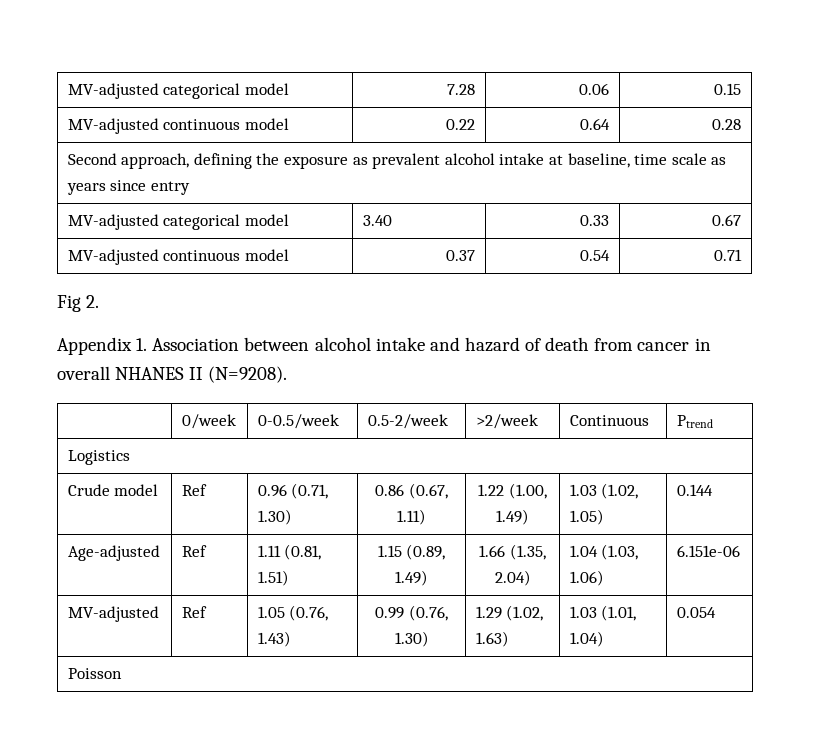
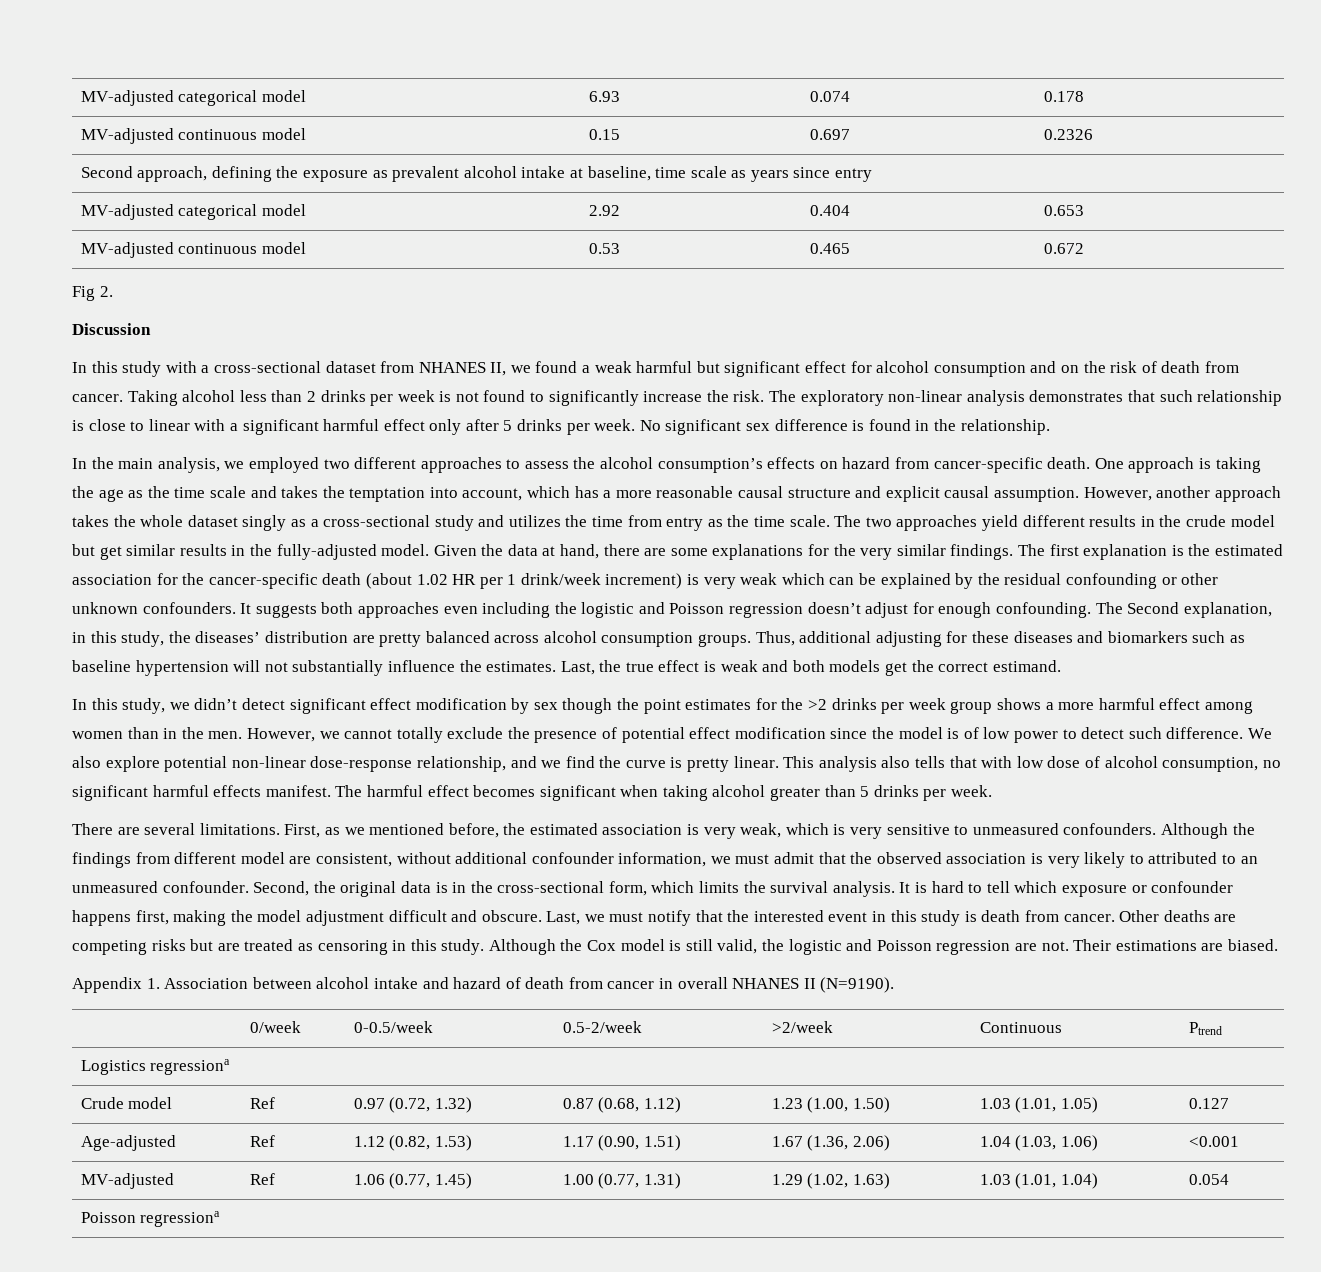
- MV-adjusted categorical model | 7.28 | 0.06 | 0.15
- MV-adjusted continuous model | 0.22 | 0.64 | 0.28
+ MV-adjusted categorical model | 6.93 | 0.074 | 0.178
+ MV-adjusted continuous model | 0.15 | 0.697 | 0.2326
- MV-adjusted categorical model | 3.40 | 0.33 | 0.67
- MV-adjusted continuous model | 0.37 | 0.54 | 0.71
+ MV-adjusted categorical model | 2.92 | 0.404 | 0.653
+ MV-adjusted continuous model | 0.53 | 0.465 | 0.672
+ Discussion
+ In this study with a cross-sectional dataset from NHANES II, we found a weak harmful but significant effect for alcohol consumption and on the risk of death from cancer. Taking alcohol less than 2 drinks per week is not found to significantly increase the risk. The exploratory non-linear analysis demonstrates that such relationship is close to linear with a significant harmful effect only after 5 drinks per week. No significant sex difference is found in the relationship.
+ In the main analysis, we employed two different approaches to assess the alcohol consumption’s effects on hazard from cancer-specific death. One approach is taking the age as the time scale and takes the temptation into account, which has a more reasonable causal structure and explicit causal assumption. However, another approach takes the whole dataset singly as a cross-sectional study and utilizes the time from entry as the time scale. The two approaches yield different results in the crude model but get similar results in the fully-adjusted model. Given the data at hand, there are some explanations for the very similar findings. The first explanation is the estimated association for the cancer-specific death (about 1.02 HR per 1 drink/week increment) is very weak which can be explained by the residual confounding or other unknown confounders. It suggests both approaches even including the logistic and Poisson regression doesn’t adjust for enough confounding. The Second explanation, in this study, the diseases’ distribution are pretty balanced across alcohol consumption groups. Thus, additional adjusting for these diseases and biomarkers such as baseline hypertension will not substantially influence the estimates. Last, the true effect is weak and both models get the correct estimand.
+ In this study, we didn’t detect significant effect modification by sex though the point estimates for the >2 drinks per week group shows a more harmful effect among women than in the men. However, we cannot totally exclude the presence of potential effect modification since the model is of low power to detect such difference. We also explore potential non-linear dose-response relationship, and we find the curve is pretty linear. This analysis also tells that with low dose of alcohol consumption, no significant harmful effects manifest. The harmful effect becomes significant when taking alcohol greater than 5 drinks per week.
+ There are several limitations. First, as we mentioned before, the estimated association is very weak, which is very sensitive to unmeasured confounders. Although the findings from different model are consistent, without additional confounder information, we must admit that the observed association is very likely to attributed to an unmeasured confounder. Second, the original data is in the cross-sectional form, which limits the survival analysis. It is hard to tell which exposure or confounder happens first, making the model adjustment difficult and obscure. Last, we must notify that the interested event in this study is death from cancer. Other deaths are competing risks but are treated as censoring in this study. Although the Cox model is still valid, the logistic and Poisson regression are not. Their estimations are biased.
- Appendix 1. Association between alcohol intake and hazard of death from cancer in overall NHANES II (N=9208).
+ Appendix 1. Association between alcohol intake and hazard of death from cancer in overall NHANES II (N=9190).
- Logistics
+ Logistics regressiona
- Crude model | Ref | 0.96 (0.71, 1.30) | 0.86 (0.67, 1.11) | 1.22 (1.00, 1.49) | 1.03 (1.02, 1.05) | 0.144
+ Crude model | Ref | 0.97 (0.72, 1.32) | 0.87 (0.68, 1.12) | 1.23 (1.00, 1.50) | 1.03 (1.01, 1.05) | 0.127
- Age-adjusted | Ref | 1.11 (0.81, 1.51) | 1.15 (0.89, 1.49) | 1.66 (1.35, 2.04) | 1.04 (1.03, 1.06) | 6.151e-06
+ Age-adjusted | Ref | 1.12 (0.82, 1.53) | 1.17 (0.90, 1.51) | 1.67 (1.36, 2.06) | 1.04 (1.03, 1.06) | <0.001
- MV-adjusted | Ref | 1.05 (0.76, 1.43) | 0.99 (0.76, 1.30) | 1.29 (1.02, 1.63) | 1.03 (1.01, 1.04) | 0.054
+ MV-adjusted | Ref | 1.06 (0.77, 1.45) | 1.00 (0.77, 1.31) | 1.29 (1.02, 1.63) | 1.03 (1.01, 1.04) | 0.054
- Poisson
+ Poisson regressiona

